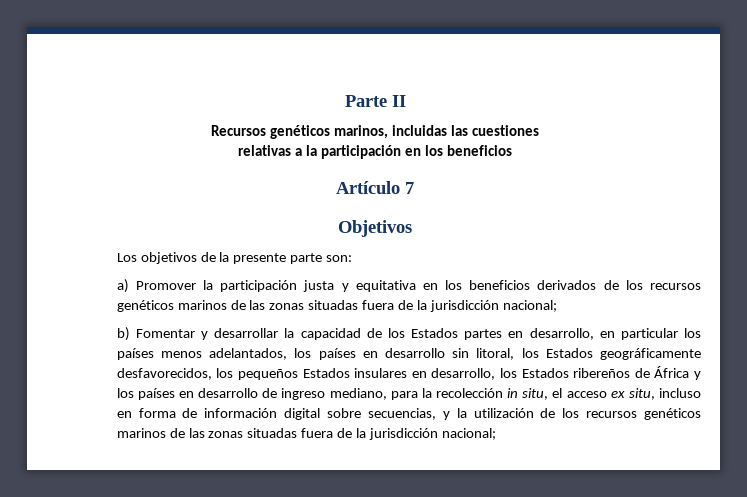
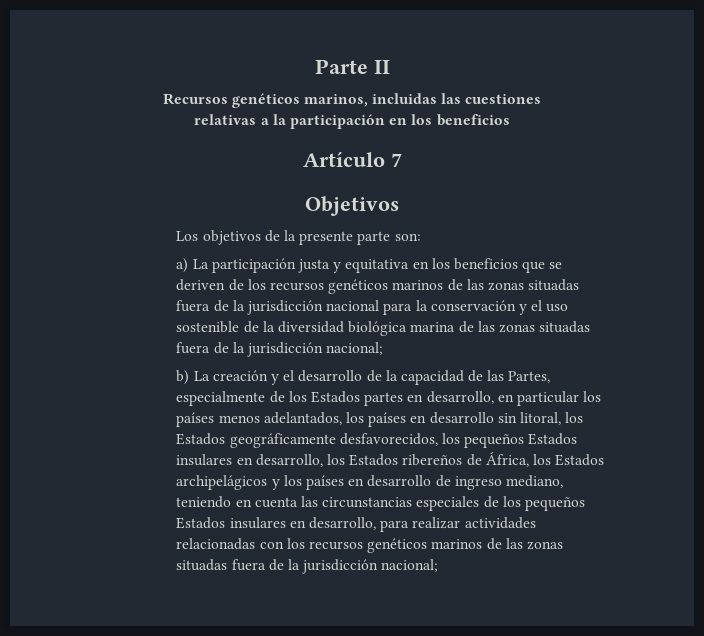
- a) Promover la participación justa y equitativa en los beneficios derivados de los recursos genéticos marinos de las zonas situadas fuera de la jurisdicción nacional;
- b) Fomentar y desarrollar la capacidad de los Estados partes en desarrollo, en particular los países menos adelantados, los países en desarrollo sin litoral, los Estados geográficamente desfavorecidos, los pequeños Estados insulares en desarrollo, los Estados ribereños de África y los países en desarrollo de ingreso mediano, para la recolección in situ, el acceso ex situ, incluso en forma de información digital sobre secuencias, y la utilización de los recursos genéticos marinos de las zonas situadas fuera de la jurisdicción nacional;
+ a) La participación justa y equitativa en los beneficios que se deriven de los recursos genéticos marinos de las zonas situadas fuera de la jurisdicción nacional para la conservación y el uso sostenible de la diversidad biológica marina de las zonas situadas fuera de la jurisdicción nacional;
+ b) La creación y el desarrollo de la capacidad de las Partes, especialmente de los Estados partes en desarrollo, en particular los países menos adelantados, los países en desarrollo sin litoral, los Estados geográficamente desfavorecidos, los pequeños Estados insulares en desarrollo, los Estados ribereños de África, los Estados archipelágicos y los países en desarrollo de ingreso mediano, teniendo en cuenta las circunstancias especiales de los pequeños Estados insulares en desarrollo, para realizar actividades relacionadas con los recursos genéticos marinos de las zonas situadas fuera de la jurisdicción nacional;

